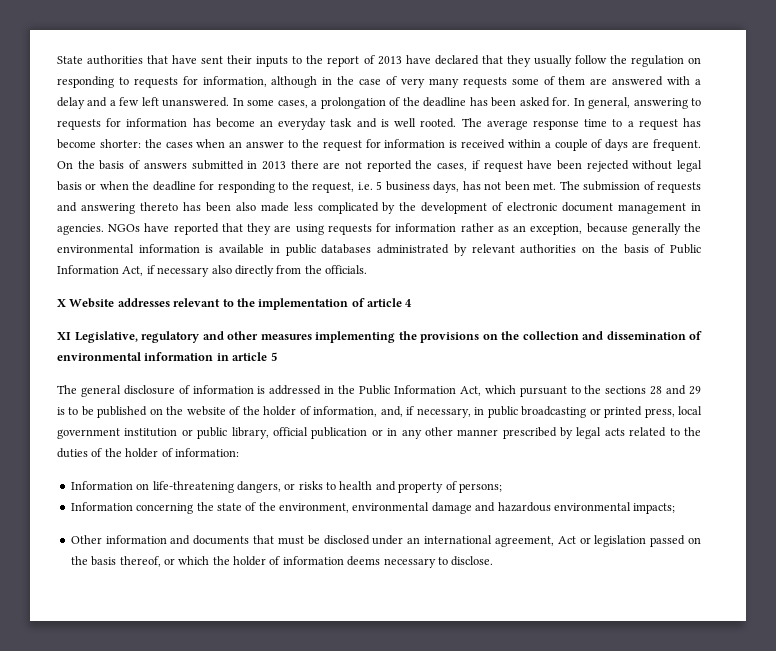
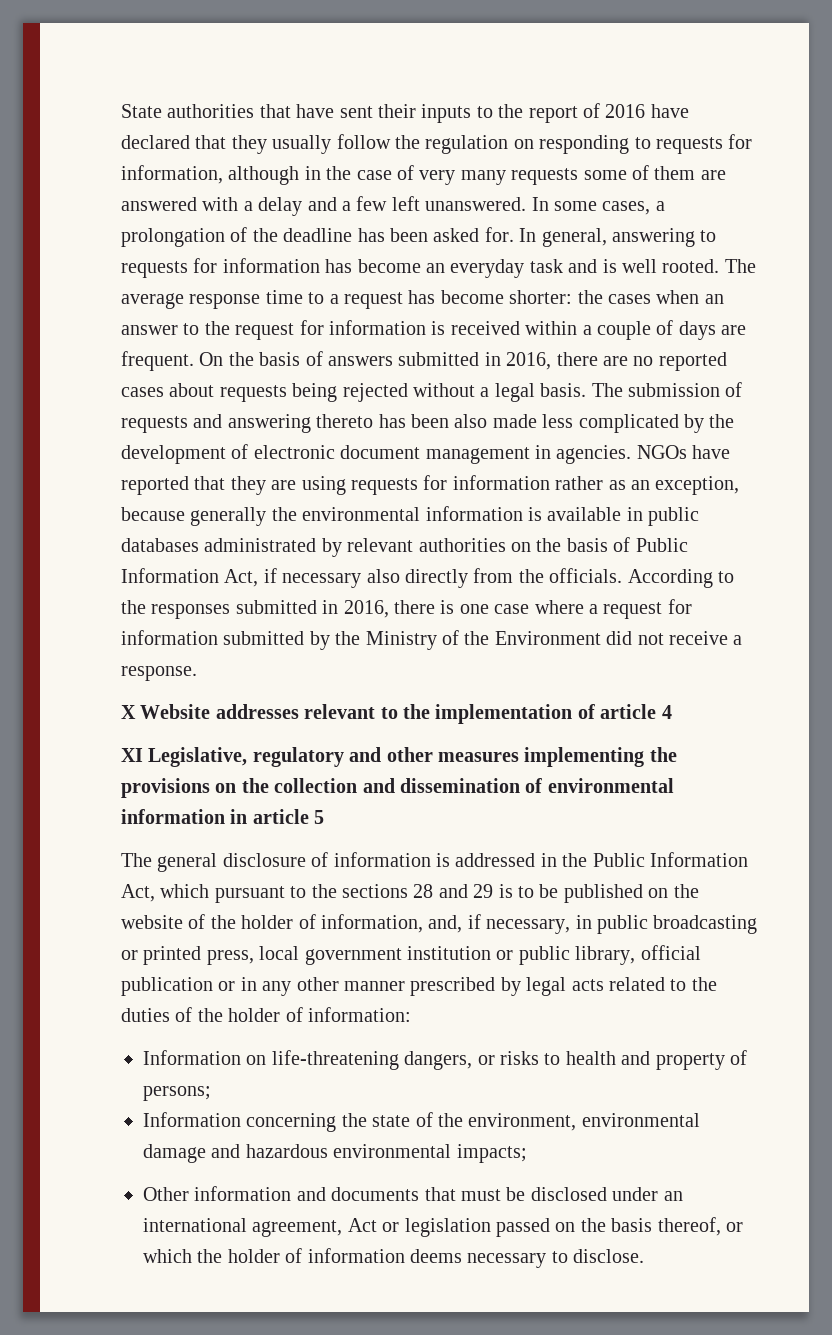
- State authorities that have sent their inputs to the report of 2013 have declared that they usually follow the regulation on responding to requests for information, although in the case of very many requests some of them are answered with a delay and a few left unanswered.
+ State authorities that have sent their inputs to the report of 2016 have declared that they usually follow the regulation on responding to requests for information, although in the case of very many requests some of them are answered with a delay and a few left unanswered.
- On the basis of answers submitted in 2013 there are not reported the cases, if request have been rejected without legal basis or when the deadline for responding to the request, i.e. 5 business days, has not been met.
+ On the basis of answers submitted in 2016, there are no reported cases about requests being rejected without a legal basis.
+ According to the responses submitted in 2016, there is one case where a request for information submitted by the Ministry of the Environment did not receive a response.

